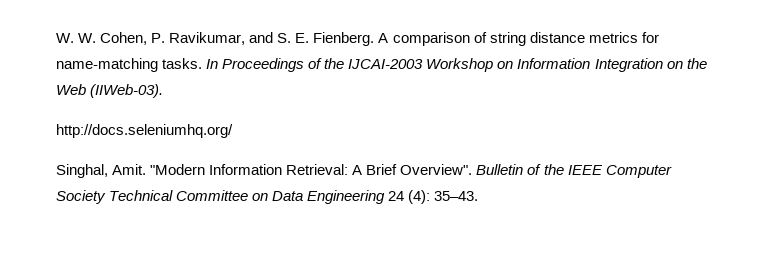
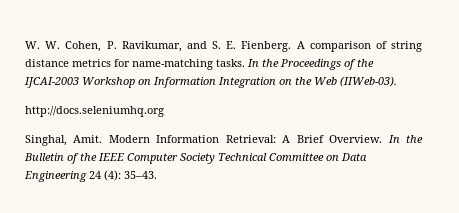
- In Proceedings of the IJCAI-2003 Workshop on Information Integration on the Web (IIWeb-03).
+ In the Proceedings of the IJCAI-2003 Workshop on Information Integration on the Web (IIWeb-03).
- http://docs.seleniumhq.org/
+ http://docs.seleniumhq.org
- "Modern Information Retrieval: A Brief Overview". Bulletin of the IEEE Computer Society Technical Committee on Data Engineering 24 (4): 35–43.
+ Modern Information Retrieval: A Brief Overview. In the Bulletin of the IEEE Computer Society Technical Committee on Data Engineering 24 (4): 35–43.

